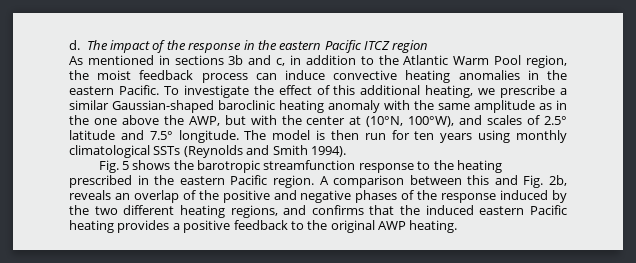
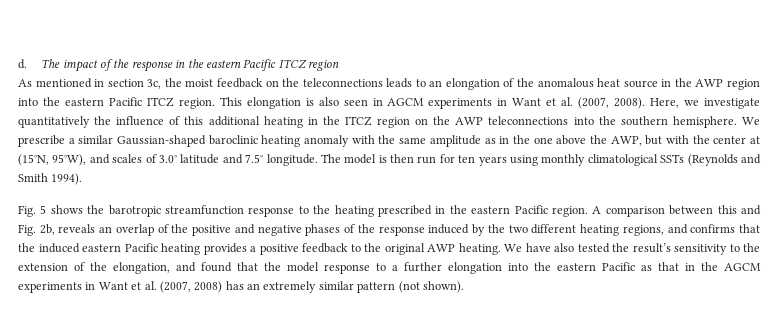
- As mentioned in sections 3b and c, in addition to the Atlantic Warm Pool region, the moist feedback process can induce convective heating anomalies in the eastern Pacific. To investigate the effect of this additional heating, we prescribe a similar Gaussian-shaped baroclinic heating anomaly with the same amplitude as in the one above the AWP, but with the center at (10°N, 100°W), and scales of 2.5° latitude and 7.5° longitude.
+ As mentioned in section 3c, the moist feedback on the teleconnections leads to an elongation of the anomalous heat source in the AWP region into the eastern Pacific ITCZ region. This elongation is also seen in AGCM experiments in Want et al. (2007, 2008). Here, we investigate quantitatively the influence of this additional heating in the ITCZ region on the AWP teleconnections into the southern hemisphere. We prescribe a similar Gaussian-shaped baroclinic heating anomaly with the same amplitude as in the one above the AWP, but with the center at (15°N, 95°W), and scales of 3.0° latitude and 7.5° longitude.
+ We have also tested the result’s sensitivity to the extension of the elongation, and found that the model response to a further elongation into the eastern Pacific as that in the AGCM experiments in Want et al. (2007, 2008) has an extremely similar pattern (not shown).

